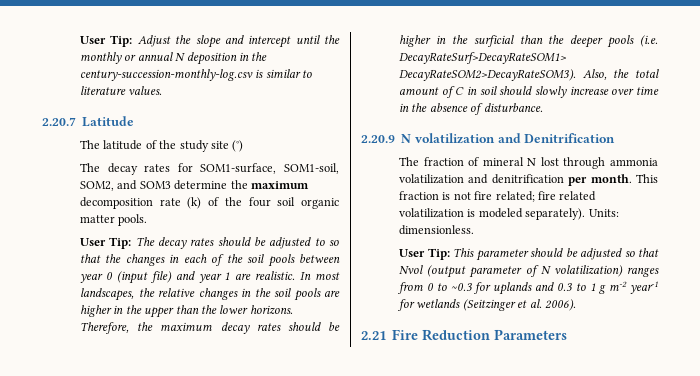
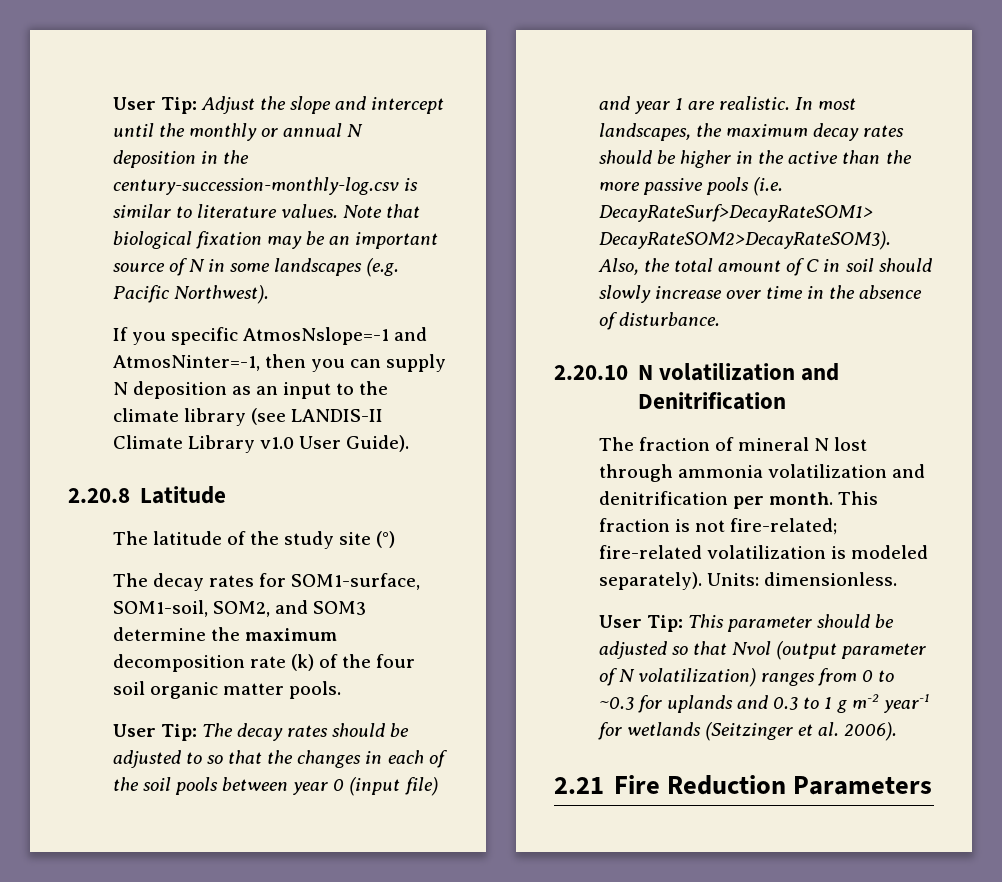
- User Tip: Adjust the slope and intercept until the monthly or annual N deposition in the century-succession-monthly-log.csv is similar to literature values.
- 2.20.7 Latitude
+ User Tip: Adjust the slope and intercept until the monthly or annual N deposition in the century-succession-monthly-log.csv is similar to literature values. Note that biological fixation may be an important source of N in some landscapes (e.g. Pacific Northwest).
+ If you specific AtmosNslope=-1 and AtmosNinter=-1, then you can supply N deposition as an input to the climate library (see LANDIS-II Climate Library v1.0 User Guide).
+ 2.20.8 Latitude
- In most landscapes, the relative changes in the soil pools are higher in the upper than the lower horizons. Therefore, the maximum decay rates should be higher in the surficial than the deeper pools (i.e. DecayRateSurf>DecayRateSOM1> DecayRateSOM2>DecayRateSOM3).
+ In most landscapes, the maximum decay rates should be higher in the active than the more passive pools (i.e. DecayRateSurf>DecayRateSOM1> DecayRateSOM2>DecayRateSOM3).
- 2.20.9 N volatilization and Denitrification
+ 2.20.10 N volatilization and Denitrification
- This fraction is not fire related; fire related volatilization is modeled separately).
+ This fraction is not fire-related; fire-related volatilization is modeled separately).

